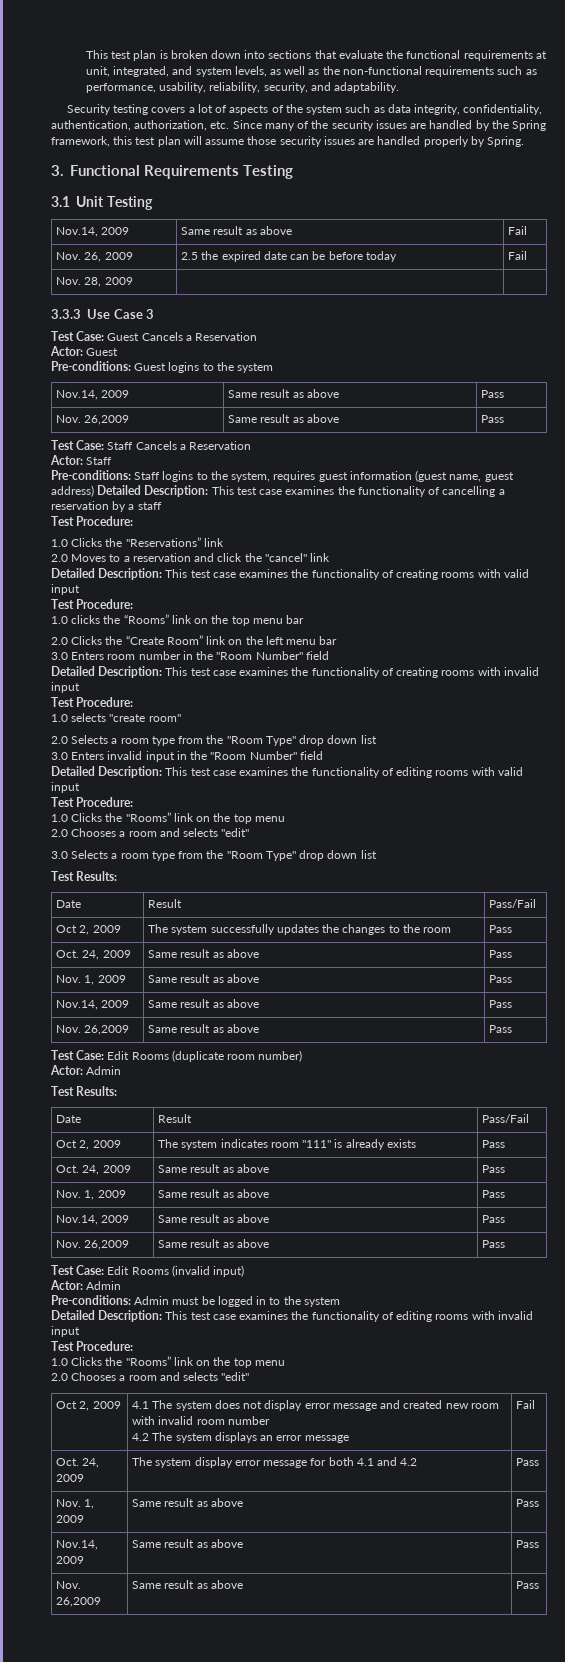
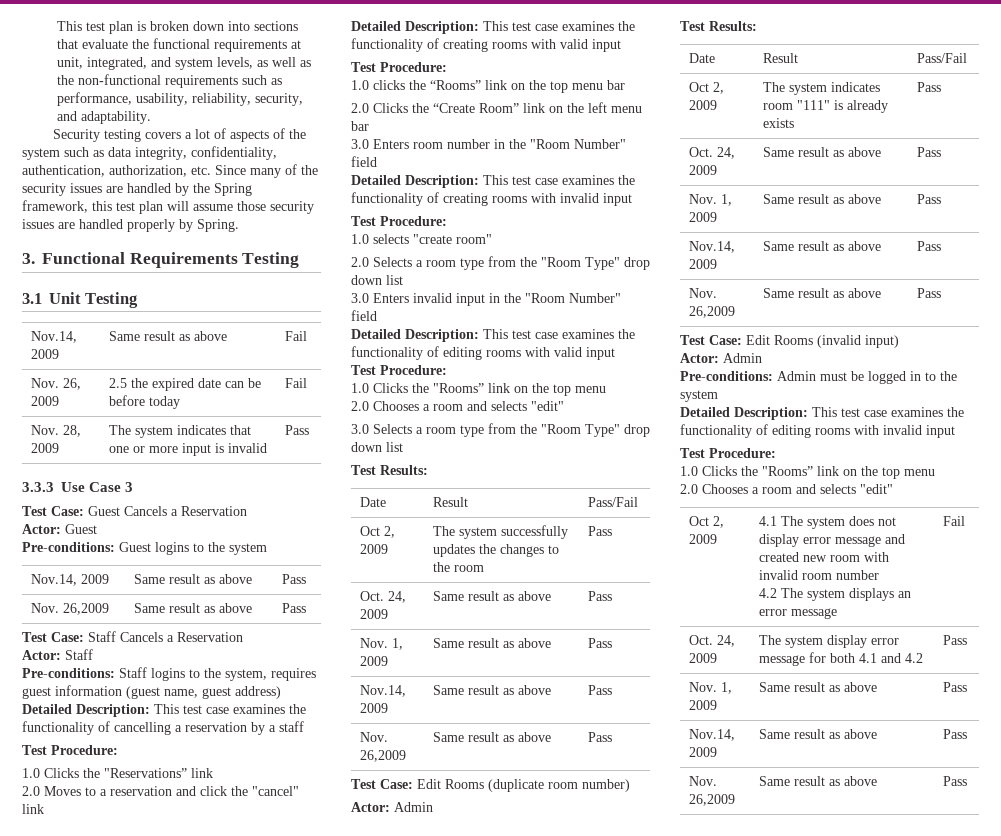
- Nov. 28, 2009 | |
+ Nov. 28, 2009 | The system indicates that one or more input is invalid | Pass

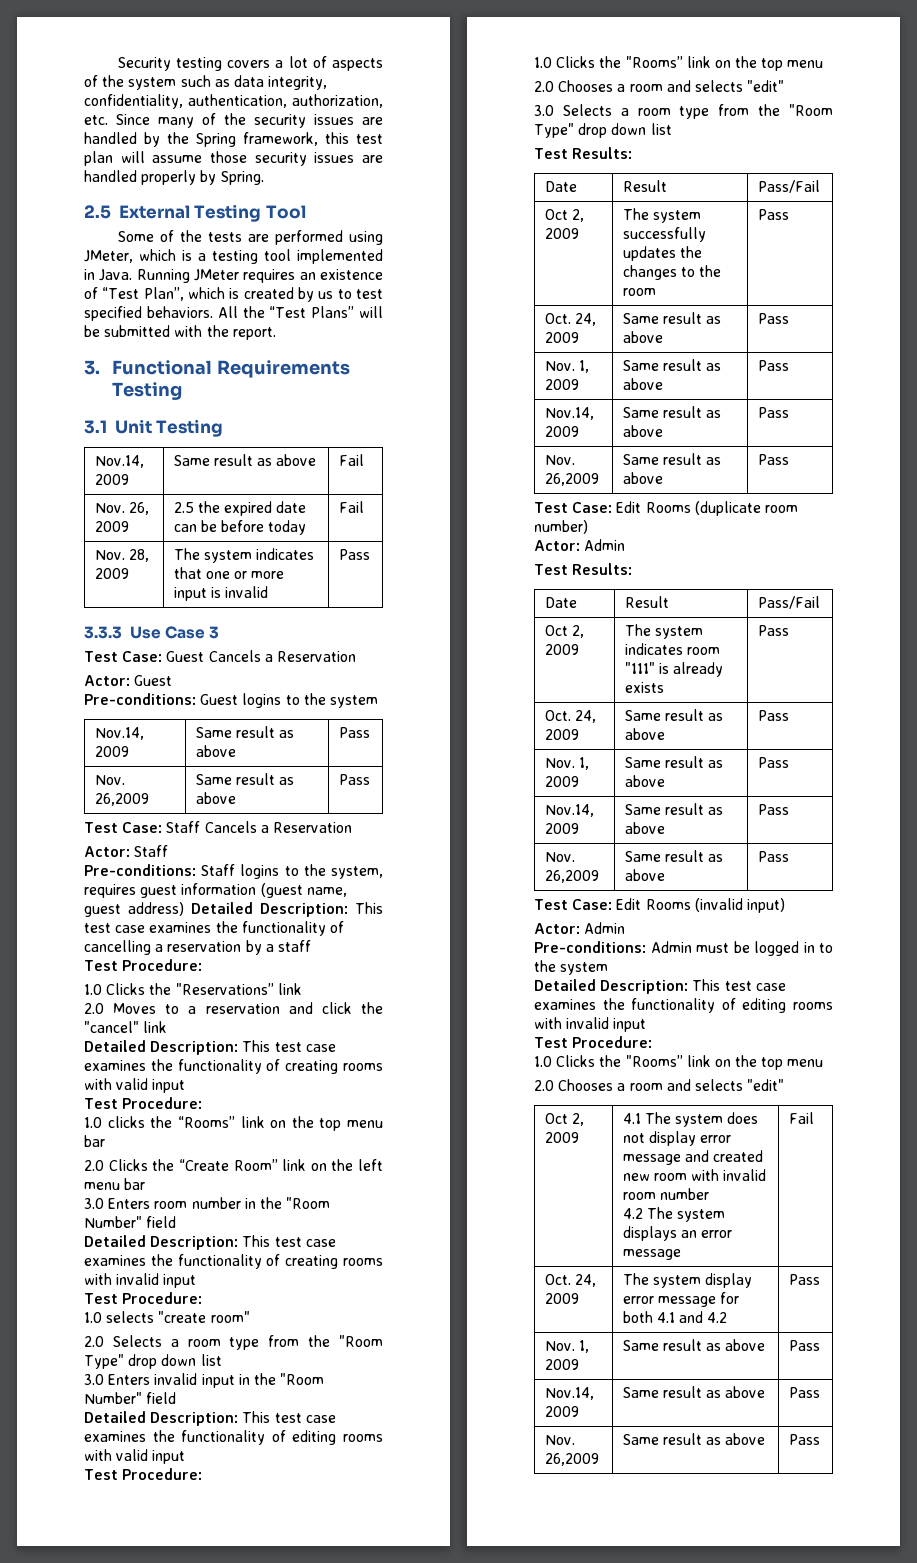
- This test plan is broken down into sections that evaluate the functional requirements at unit, integrated, and system levels, as well as the non-functional requirements such as performance, usability, reliability, security, and adaptability.
+ 2.5 External Testing Tool
+ Some of the tests are performed using JMeter, which is a testing tool implemented in Java. Running JMeter requires an existence of “Test Plan”, which is created by us to test specified behaviors. All the “Test Plans” will be submitted with the report.

